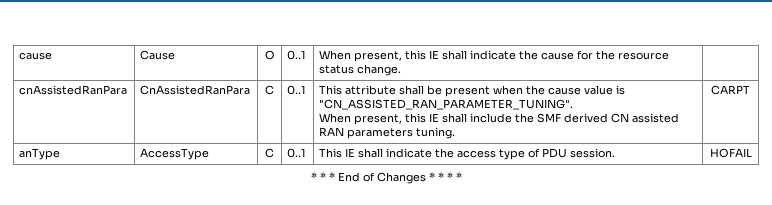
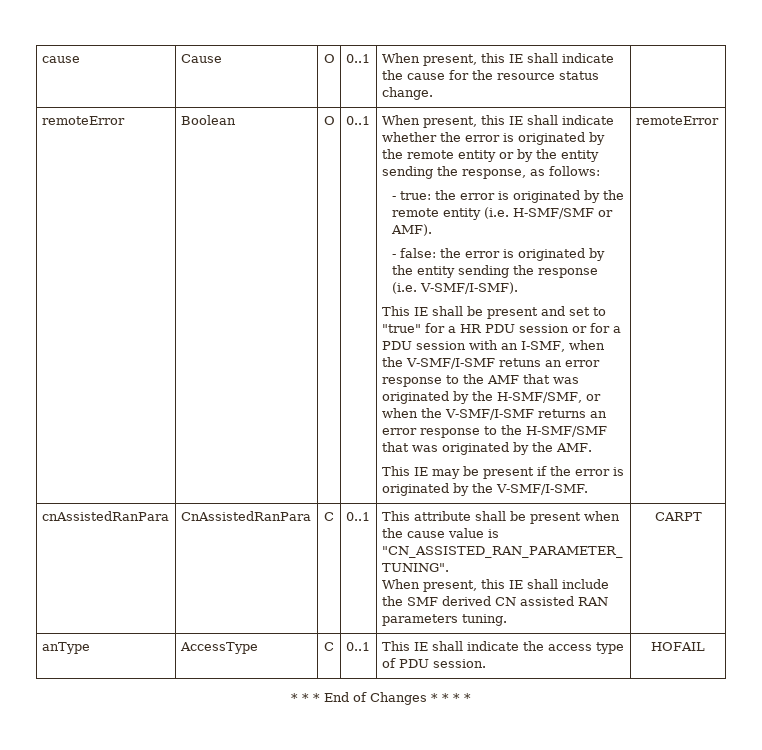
+ remoteError | Boolean | O | 0..1 | When present, this IE shall indicate whether the error is originated by the remote entity or by the entity sending the response, as follows:
+ - true: the error is originated by the remote entity (i.e. H-SMF/SMF or AMF).
+ - false: the error is originated by the entity sending the response (i.e. V-SMF/I-SMF).
+ This IE shall be present and set to "true" for a HR PDU session or for a PDU session with an I-SMF, when the V-SMF/I-SMF retuns an error response to the AMF that was originated by the H-SMF/SMF, or when the V-SMF/I-SMF returns an error response to the H-SMF/SMF that was originated by the AMF.
+ This IE may be present if the error is originated by the V-SMF/I-SMF. | remoteError

